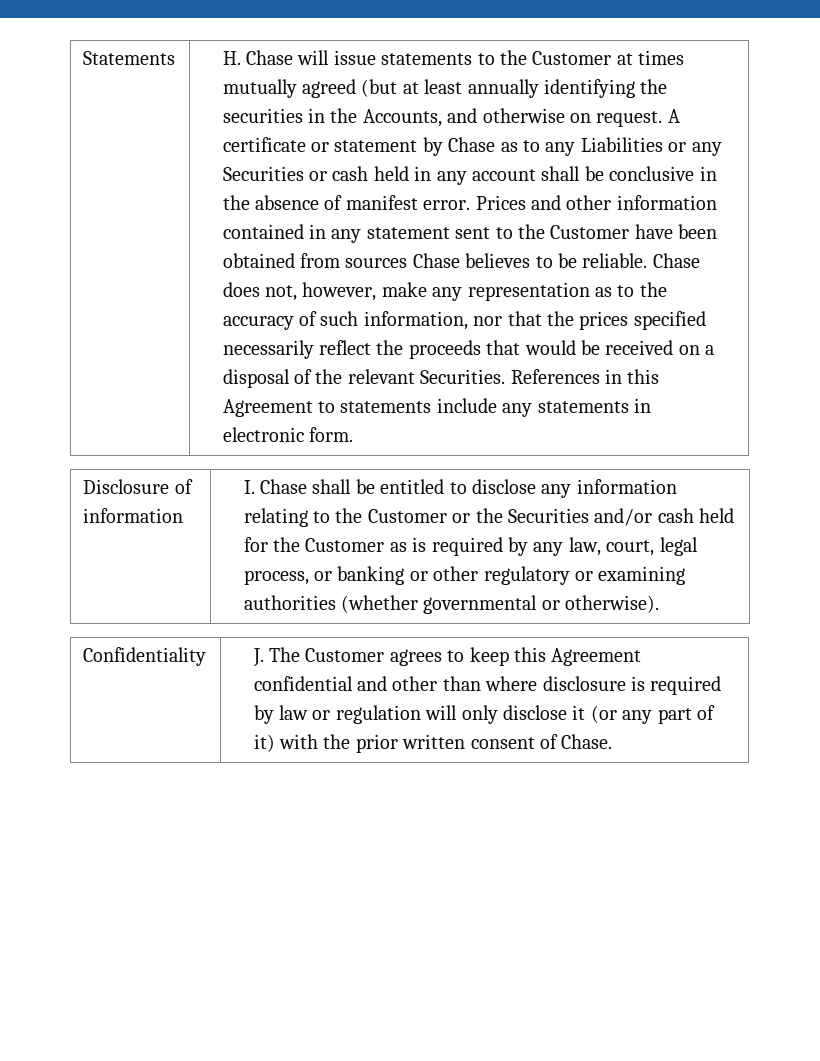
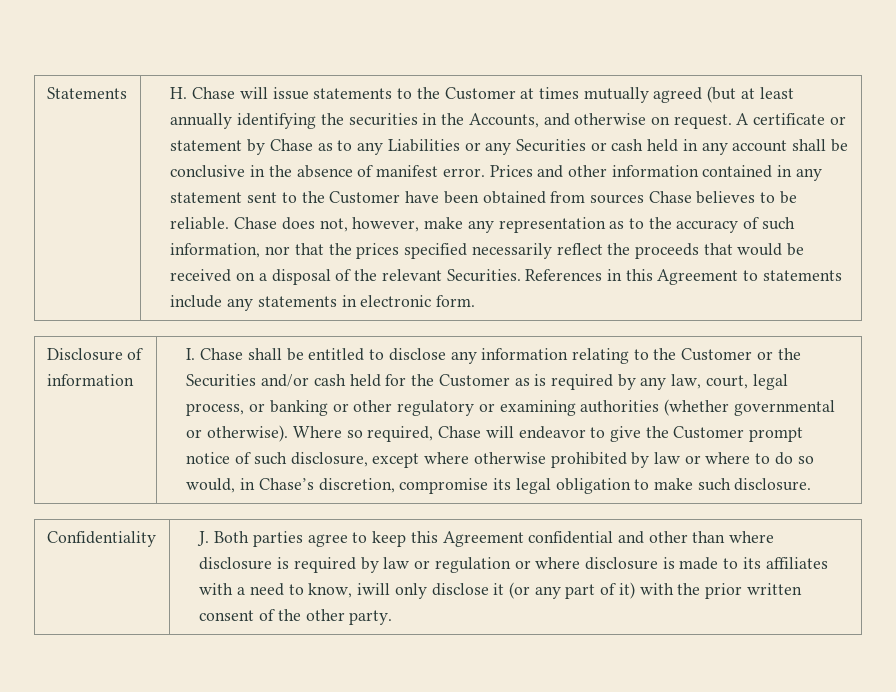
+ Where so required, Chase will endeavor to give the Customer prompt notice of such disclosure, except where otherwise prohibited by law or where to do so would, in Chase’s discretion, compromise its legal obligation to make such disclosure.
- J. The Customer agrees to keep this Agreement confidential and other than where disclosure is required by law or regulation will only disclose it (or any part of it) with the prior written consent of Chase.
+ J. Both parties agree to keep this Agreement confidential and other than where disclosure is required by law or regulation or where disclosure is made to its affiliates with a need to know, iwill only disclose it (or any part of it) with the prior written consent of the other party.

